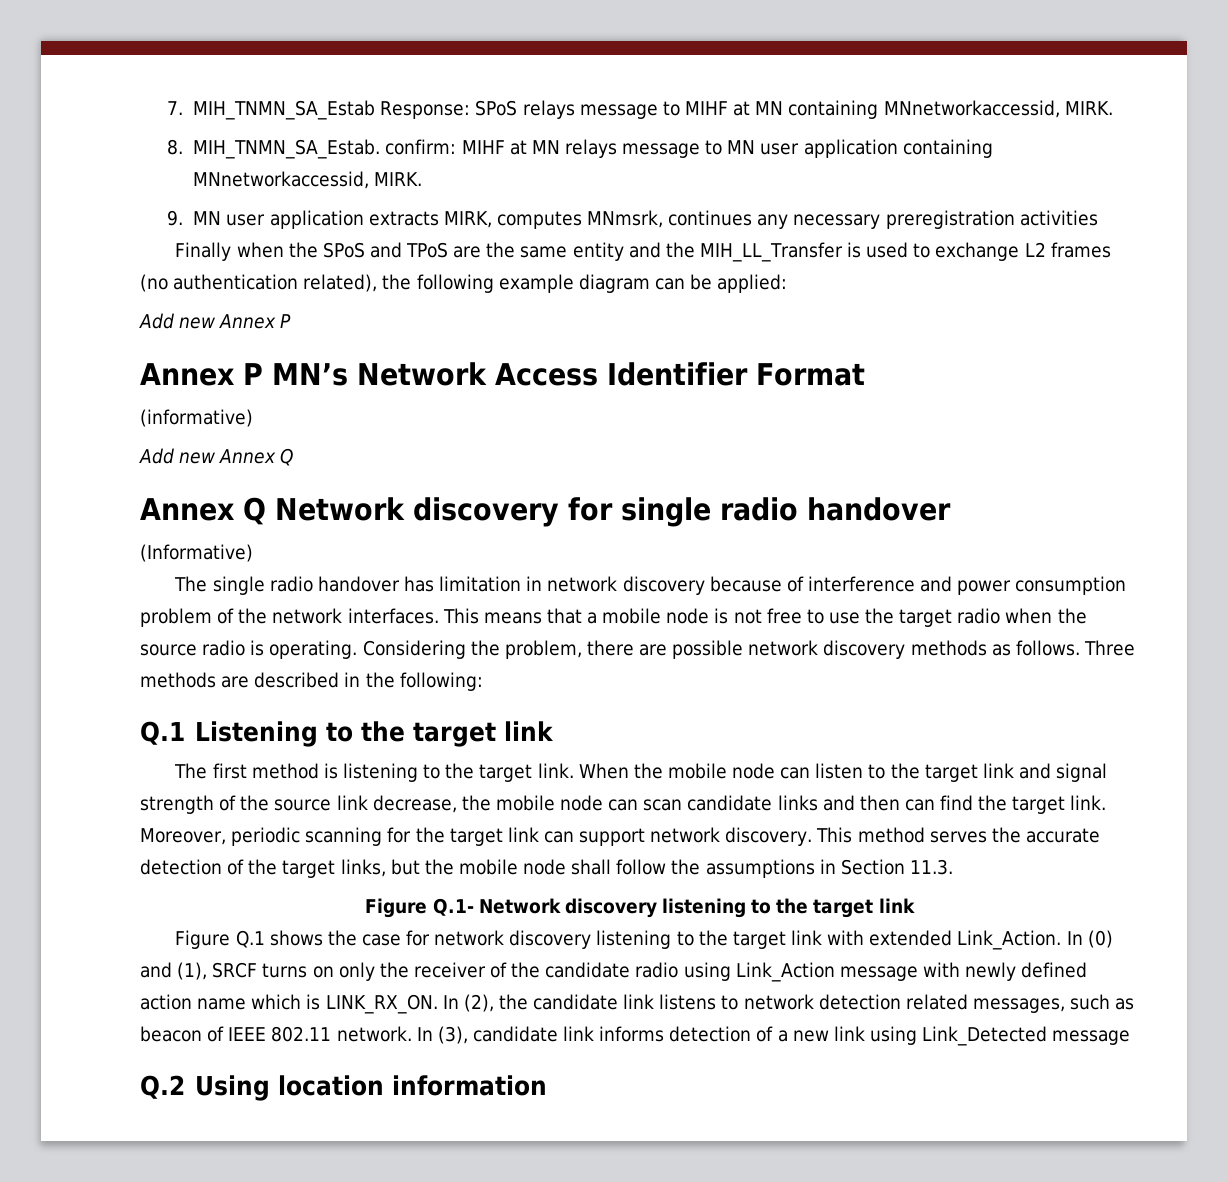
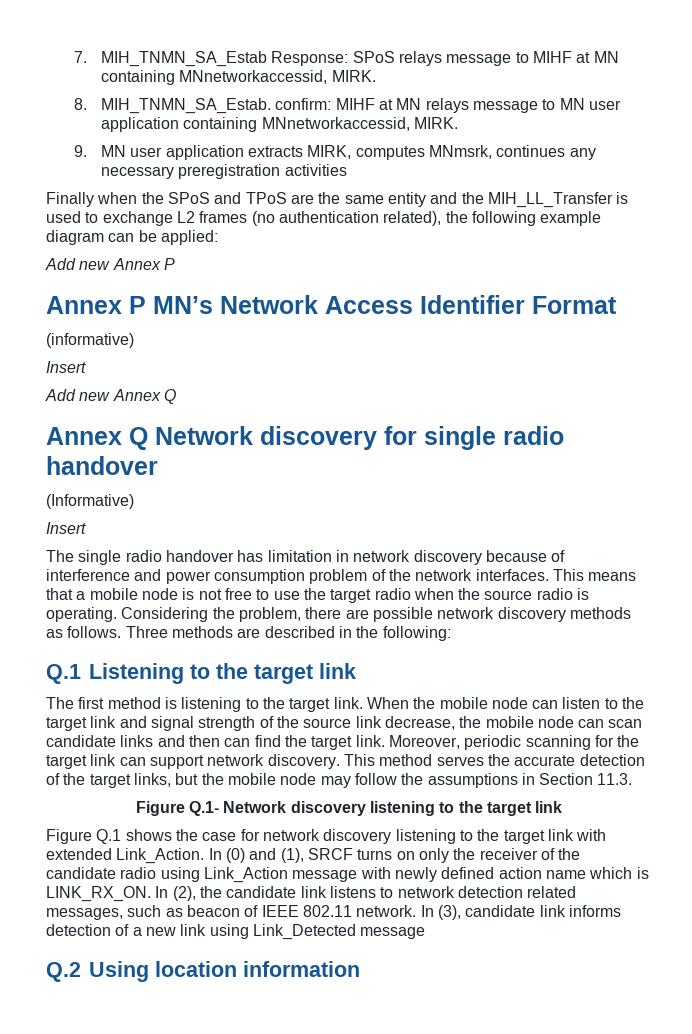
  (informative)
+ Insert
  (Informative)
+ Insert
- This method serves the accurate detection of the target links, but the mobile node shall follow the assumptions in Section 11.3.
+ This method serves the accurate detection of the target links, but the mobile node may follow the assumptions in Section 11.3.

